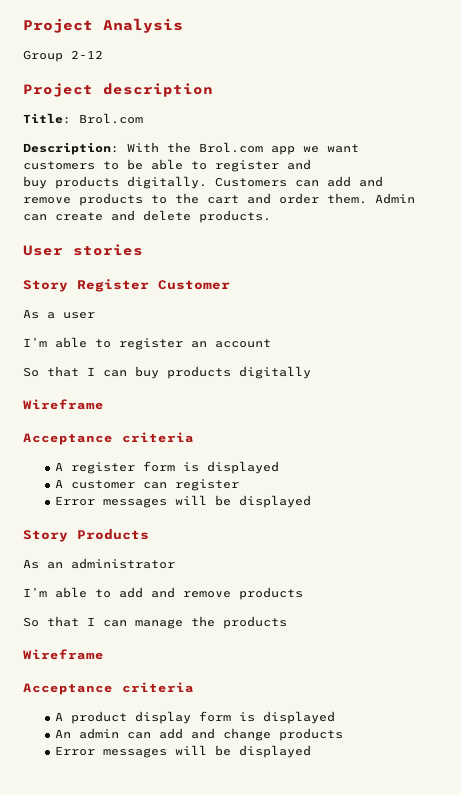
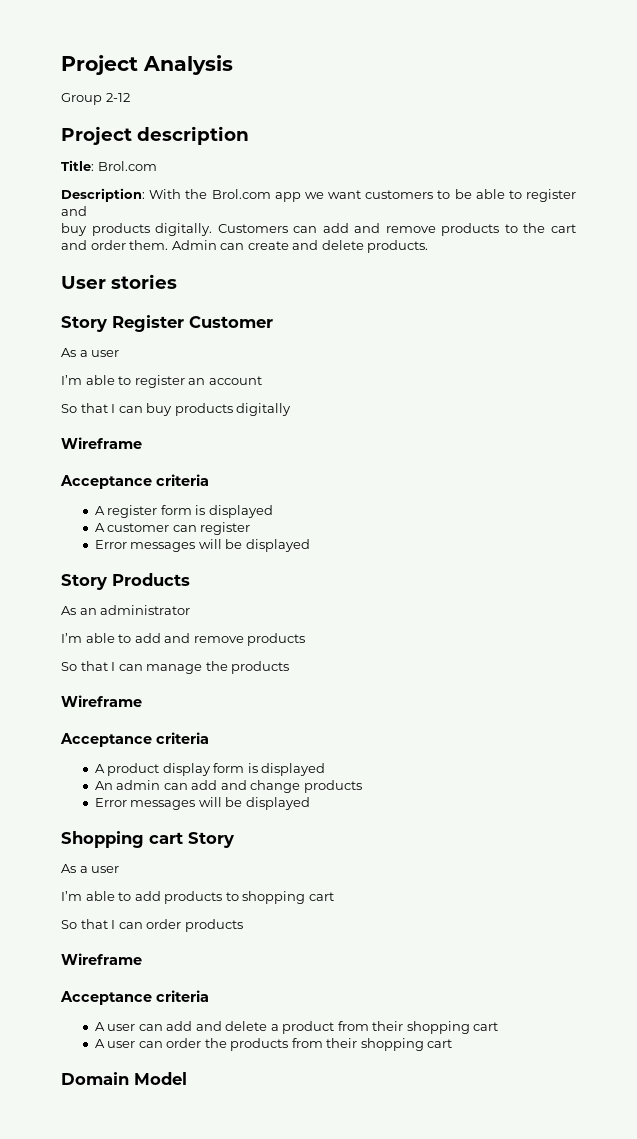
+ Shopping cart Story
+ As a user
+ I’m able to add products to shopping cart
+ So that I can order products
+ Wireframe
+ Acceptance criteria
+ A user can add and delete a product from their shopping cart
+ A user can order the products from their shopping cart
+ Domain Model

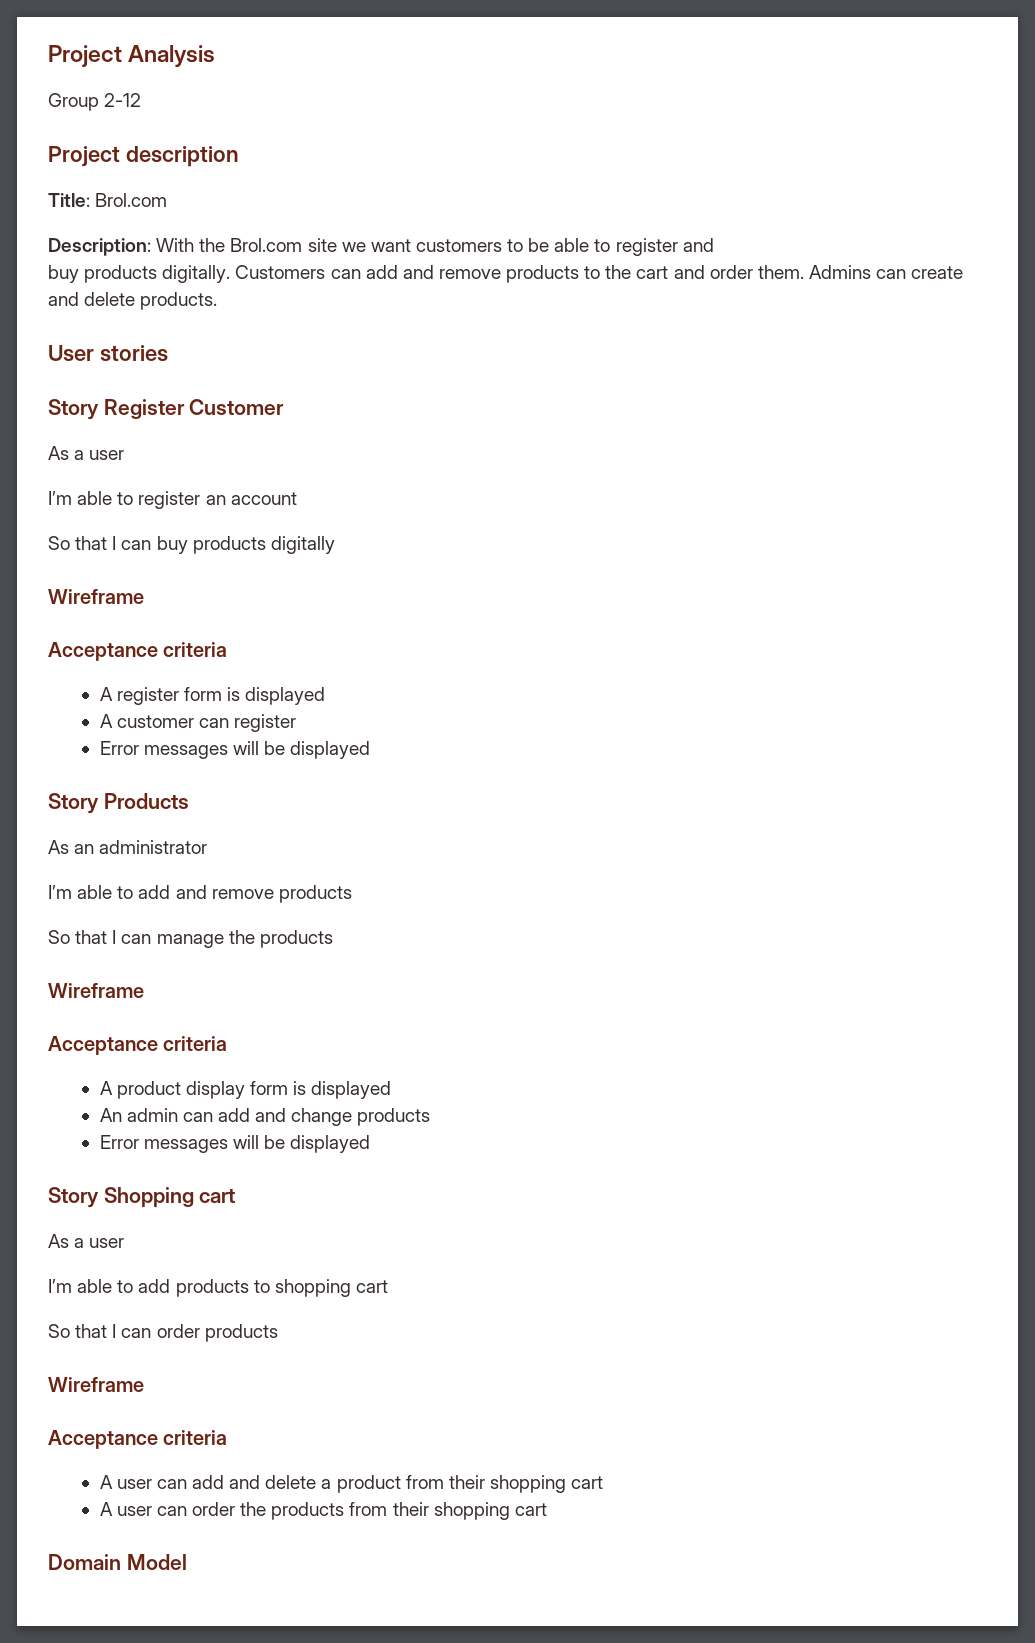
- Description: With the Brol.com app we want customers to be able to register and
+ Description: With the Brol.com site we want customers to be able to register and
- Admin can create and delete products.
+ Admins can create and delete products.
- Shopping cart Story
+ Story Shopping cart

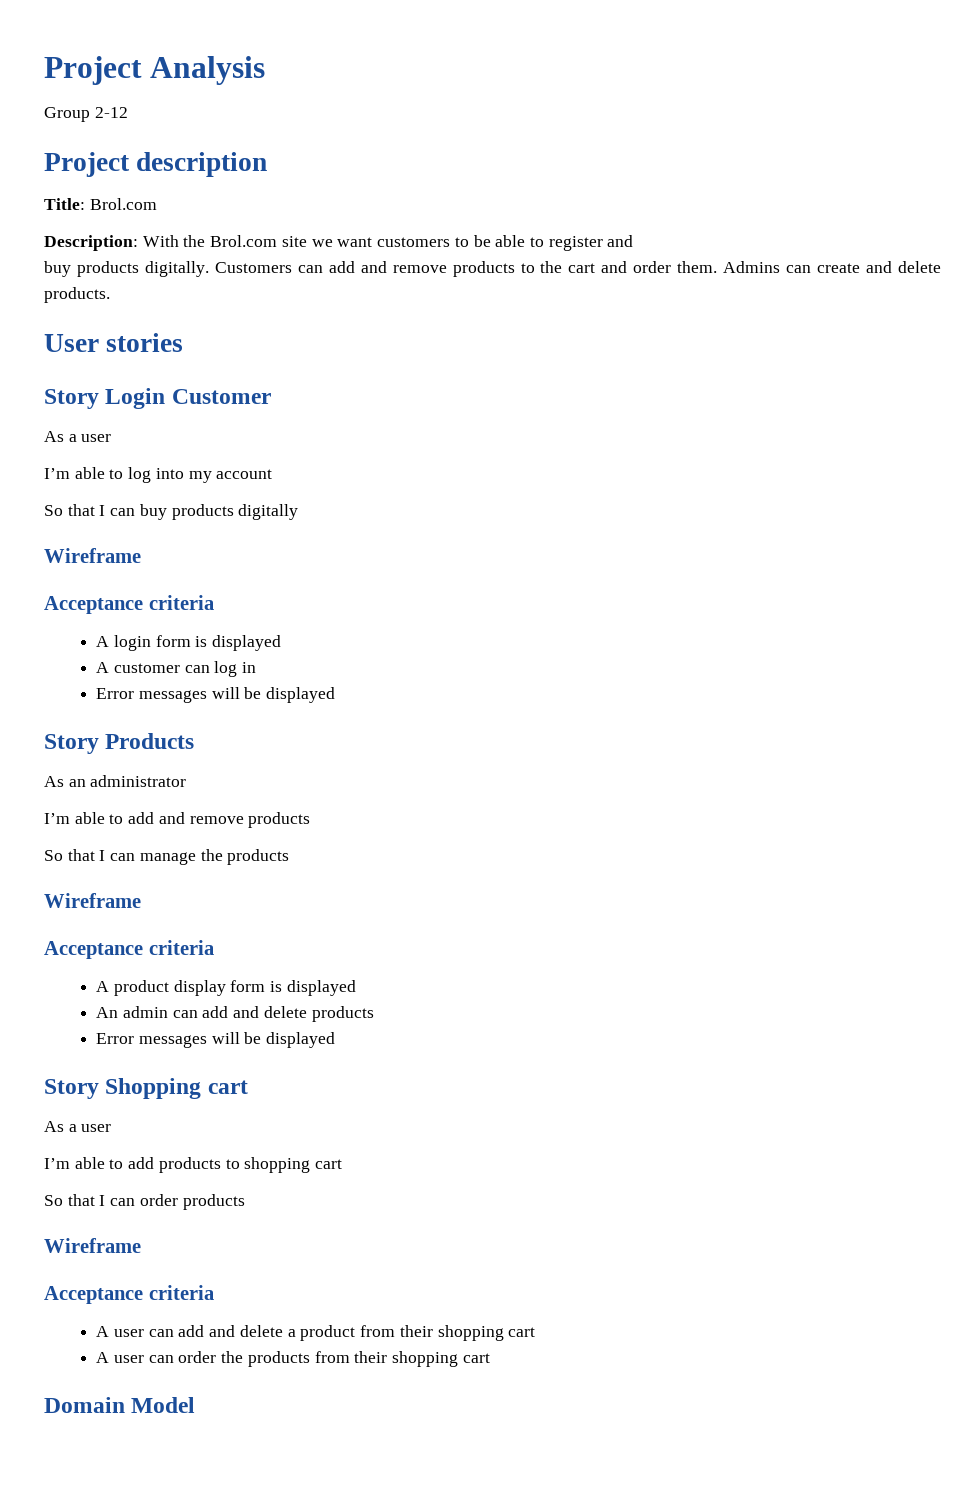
- Story Register Customer
+ Story Login Customer
- I’m able to register an account
+ I’m able to log into my account
- A register form is displayed
+ A login form is displayed
- A customer can register
+ A customer can log in
- An admin can add and change products
+ An admin can add and delete products

